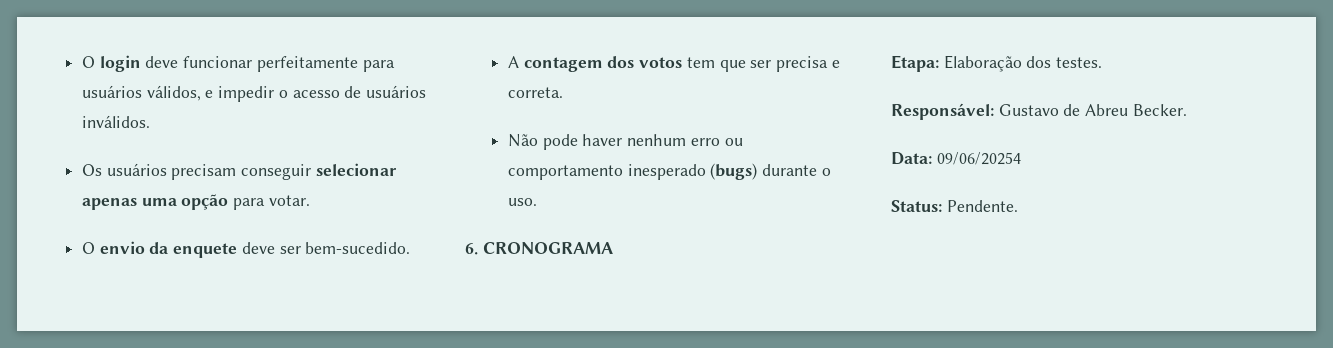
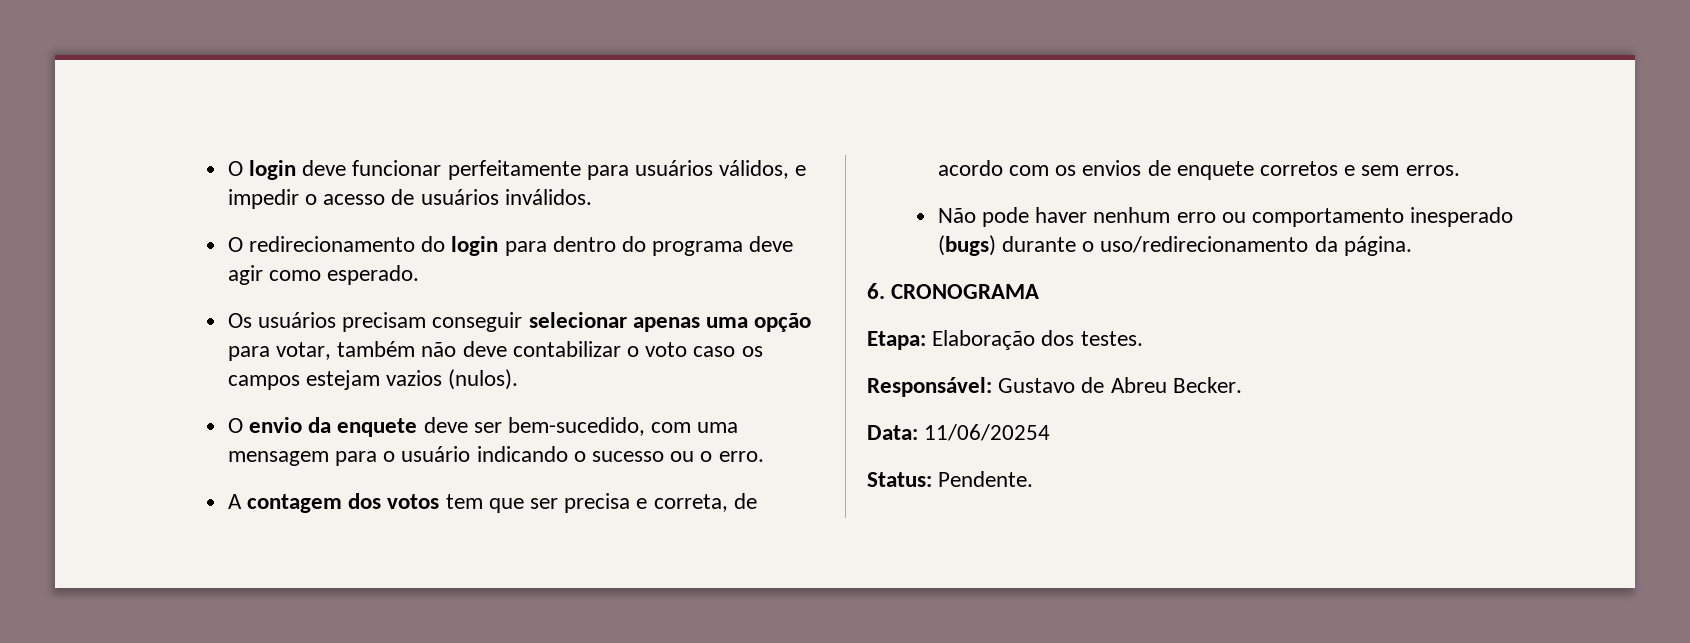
+ O redirecionamento do login para dentro do programa deve agir como esperado.
- Os usuários precisam conseguir selecionar apenas uma opção para votar.
+ Os usuários precisam conseguir selecionar apenas uma opção para votar, também não deve contabilizar o voto caso os campos estejam vazios (nulos).
- O envio da enquete deve ser bem-sucedido.
+ O envio da enquete deve ser bem-sucedido, com uma mensagem para o usuário indicando o sucesso ou o erro.
- A contagem dos votos tem que ser precisa e correta.
+ A contagem dos votos tem que ser precisa e correta, de acordo com os envios de enquete corretos e sem erros.
- Não pode haver nenhum erro ou comportamento inesperado (bugs) durante o uso.
+ Não pode haver nenhum erro ou comportamento inesperado (bugs) durante o uso/redirecionamento da página.
- Data: 09/06/20254
+ Data: 11/06/20254

